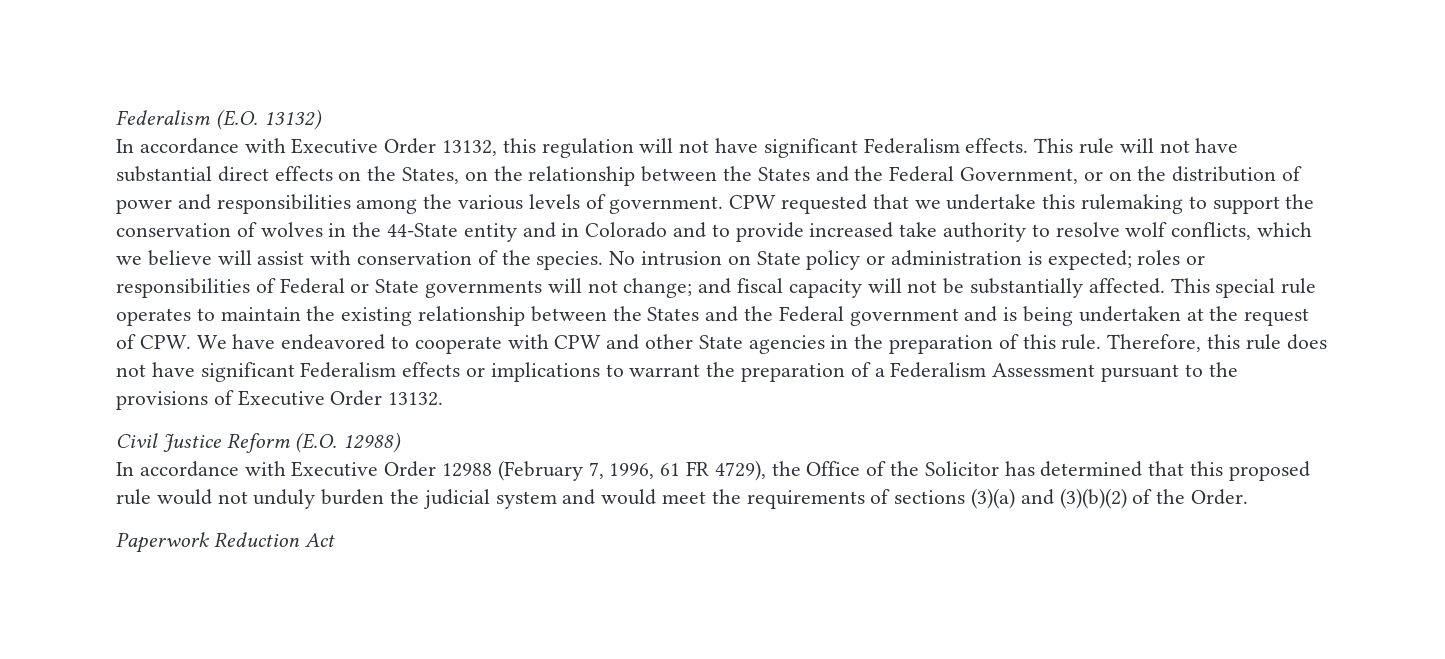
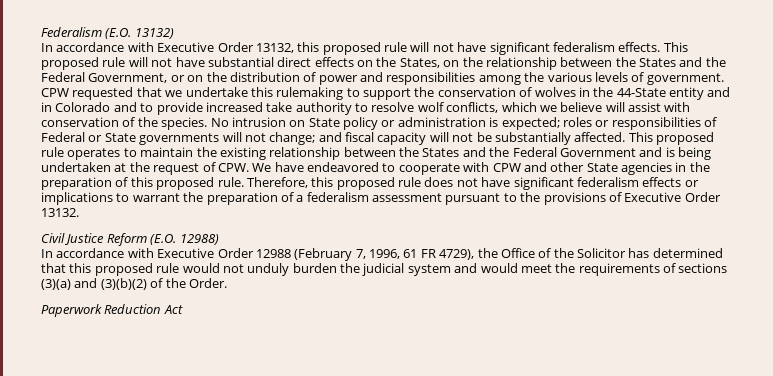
- In accordance with Executive Order 13132, this regulation will not have significant Federalism effects.
+ In accordance with Executive Order 13132, this proposed rule will not have significant federalism effects.
- This rule will not have substantial direct effects on the States, on the relationship between the States and the Federal Government, or on the distribution of power and responsibilities among the various levels of government.
+ This proposed rule will not have substantial direct effects on the States, on the relationship between the States and the Federal Government, or on the distribution of power and responsibilities among the various levels of government.
- This special rule operates to maintain the existing relationship between the States and the Federal government and is being undertaken at the request of CPW. We have endeavored to cooperate with CPW and other State agencies in the preparation of this rule.
+ This proposed rule operates to maintain the existing relationship between the States and the Federal Government and is being undertaken at the request of CPW. We have endeavored to cooperate with CPW and other State agencies in the preparation of this proposed rule.
- Therefore, this rule does not have significant Federalism effects or implications to warrant the preparation of a Federalism Assessment pursuant to the provisions of Executive Order 13132.
+ Therefore, this proposed rule does not have significant federalism effects or implications to warrant the preparation of a federalism assessment pursuant to the provisions of Executive Order 13132.

